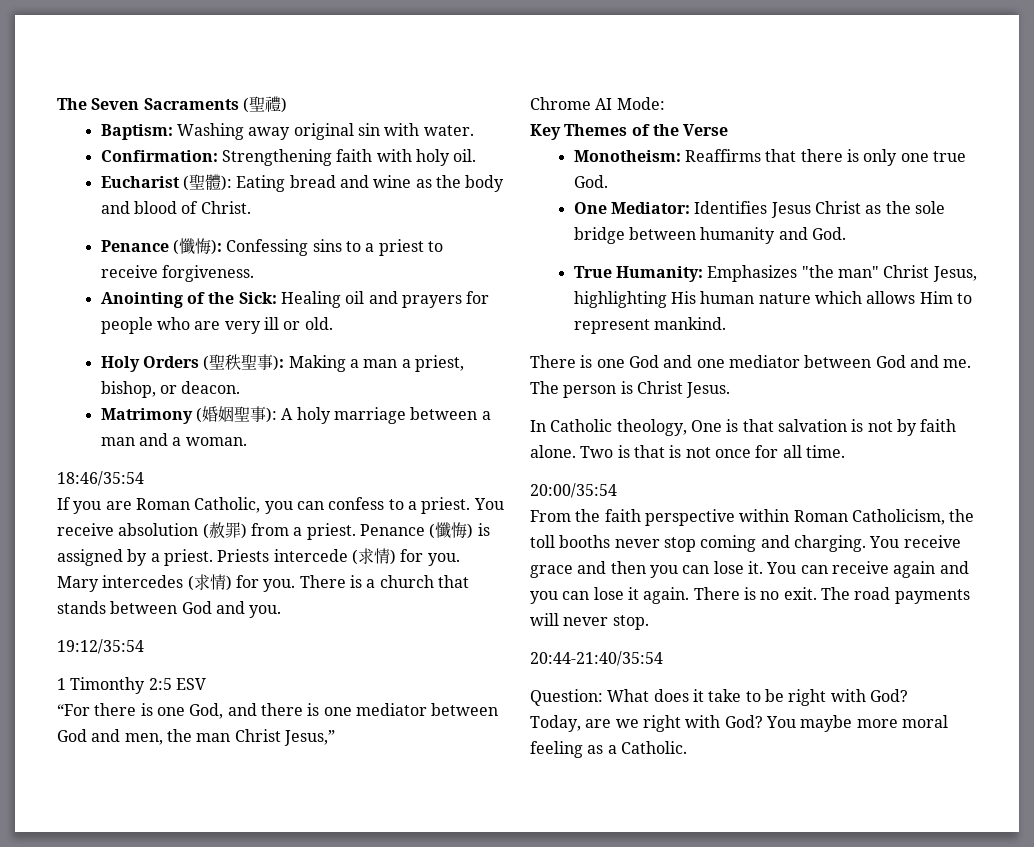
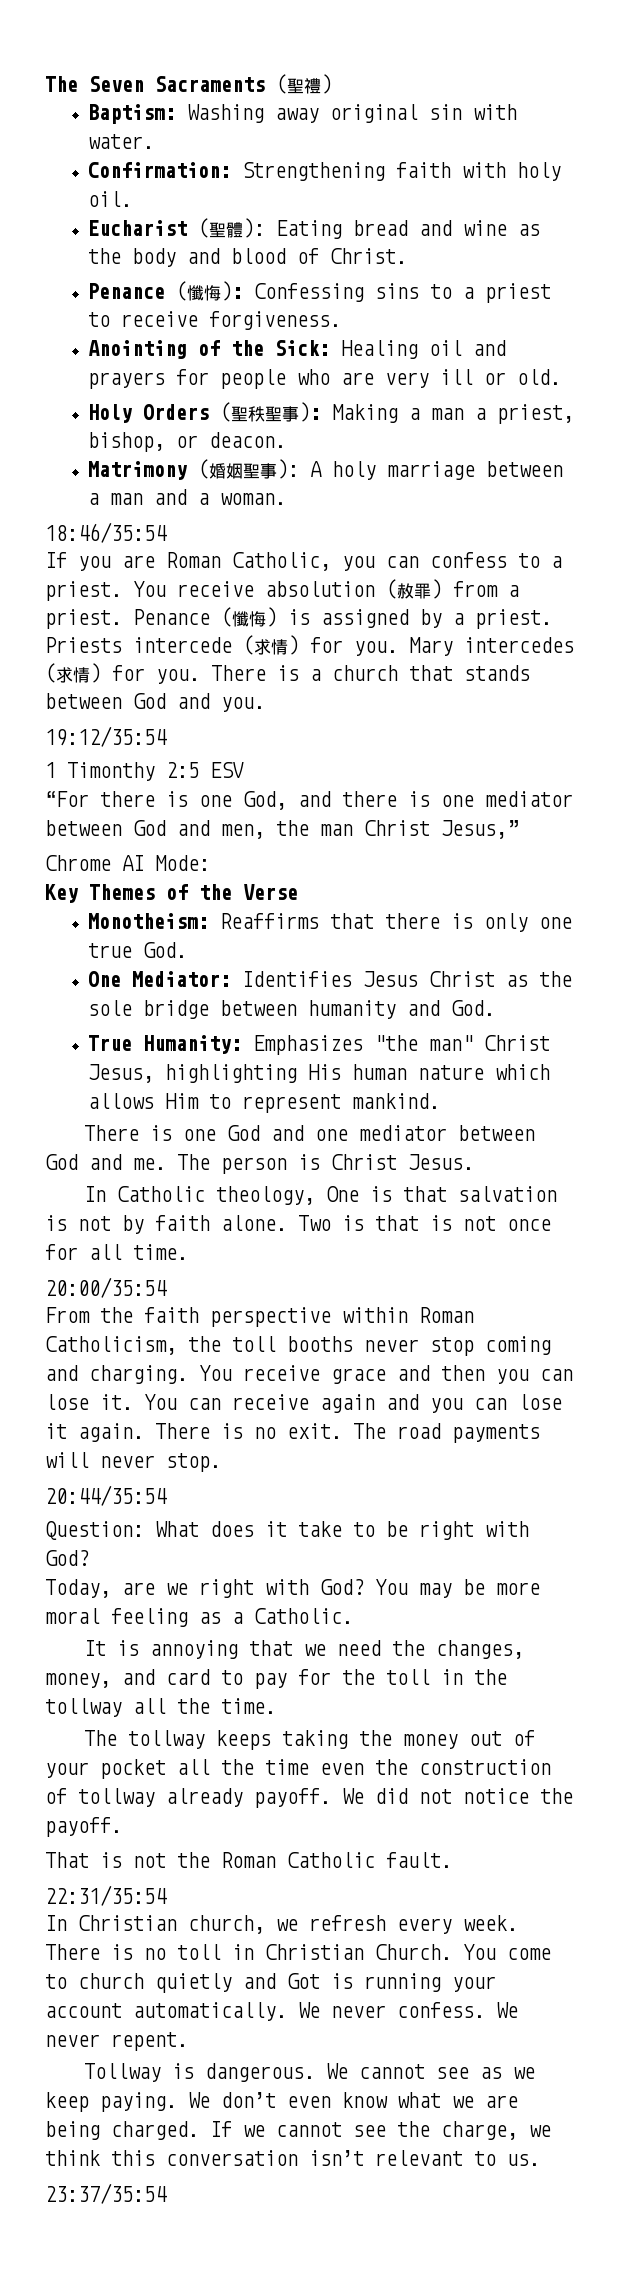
- 20:44-21:40/35:54
+ 20:44/35:54
- You maybe more moral feeling as a Catholic.
+ You may be more moral feeling as a Catholic.
+ It is annoying that we need the changes, money, and card to pay for the toll in the tollway all the time.
+ The tollway keeps taking the money out of your pocket all the time even the construction of tollway already payoff. We did not notice the payoff.
+ That is not the Roman Catholic fault.
+ 22:31/35:54
+ In Christian church, we refresh every week. There is no toll in Christian Church. You come to church quietly and Got is running your account automatically. We never confess. We never repent.
+ Tollway is dangerous. We cannot see as we keep paying. We don’t even know what we are being charged. If we cannot see the charge, we think this conversation isn’t relevant to us.
+ 23:37/35:54

